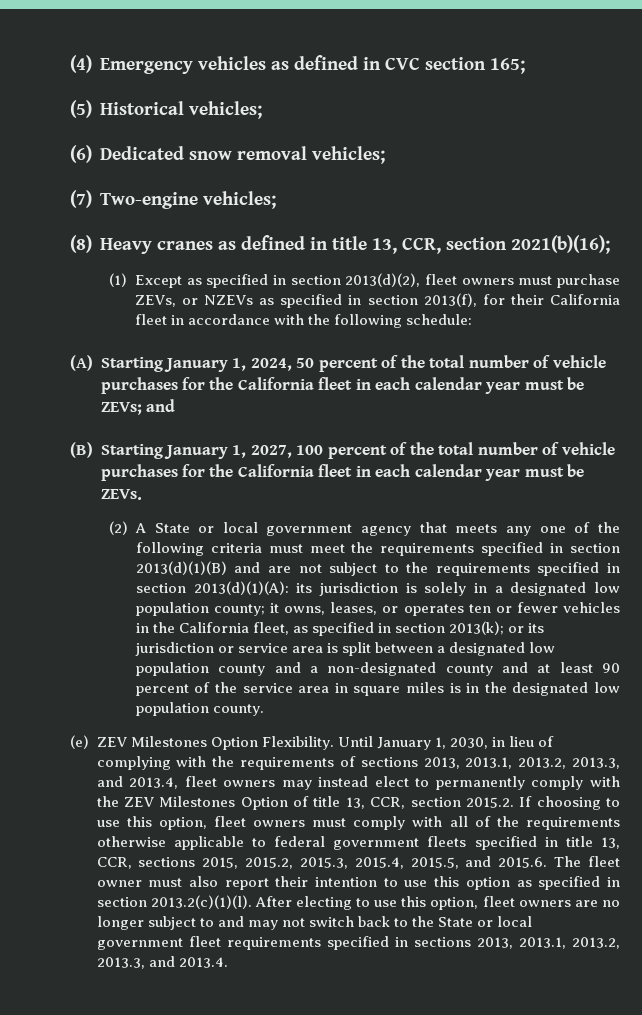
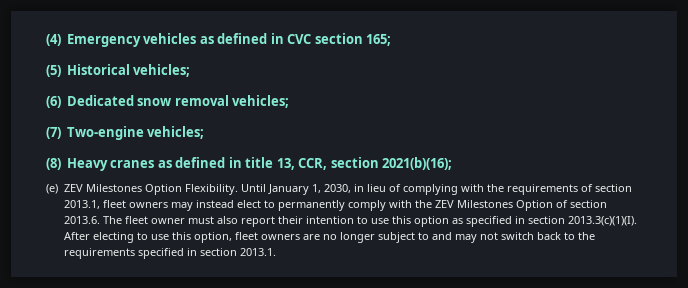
- (1) Except as specified in section 2013(d)(2), fleet owners must purchase ZEVs, or NZEVs as specified in section 2013(f), for their California fleet in accordance with the following schedule:
- (A) Starting January 1, 2024, 50 percent of the total number of vehicle purchases for the California fleet in each calendar year must be ZEVs; and
- (B) Starting January 1, 2027, 100 percent of the total number of vehicle purchases for the California fleet in each calendar year must be ZEVs.
- (2) A State or local government agency that meets any one of the following criteria must meet the requirements specified in section 2013(d)(1)(B) and are not subject to the requirements specified in section 2013(d)(1)(A): its jurisdiction is solely in a designated low population county; it owns, leases, or operates ten or fewer vehicles in the California fleet, as specified in section 2013(k); or its jurisdiction or service area is split between a designated low population county and a non-designated county and at least 90 percent of the service area in square miles is in the designated low population county.
- Until January 1, 2030, in lieu of complying with the requirements of sections 2013, 2013.1, 2013.2, 2013.3, and 2013.4, fleet owners may instead elect to permanently comply with the ZEV Milestones Option of title 13, CCR, section 2015.2. If choosing to use this option, fleet owners must comply with all of the requirements otherwise applicable to federal government fleets specified in title 13, CCR, sections 2015, 2015.2, 2015.3, 2015.4, 2015.5, and 2015.6. The fleet owner must also report their intention to use this option as specified in section 2013.2(c)(1)(l). After electing to use this option, fleet owners are no longer subject to and may not switch back to the State or local government fleet requirements specified in sections 2013, 2013.1, 2013.2, 2013.3, and 2013.4.
+ Until January 1, 2030, in lieu of complying with the requirements of section 2013.1, fleet owners may instead elect to permanently comply with the ZEV Milestones Option of section 2013.6. The fleet owner must also report their intention to use this option as specified in section 2013.3(c)(1)(I). After electing to use this option, fleet owners are no longer subject to and may not switch back to the requirements specified in section 2013.1.

